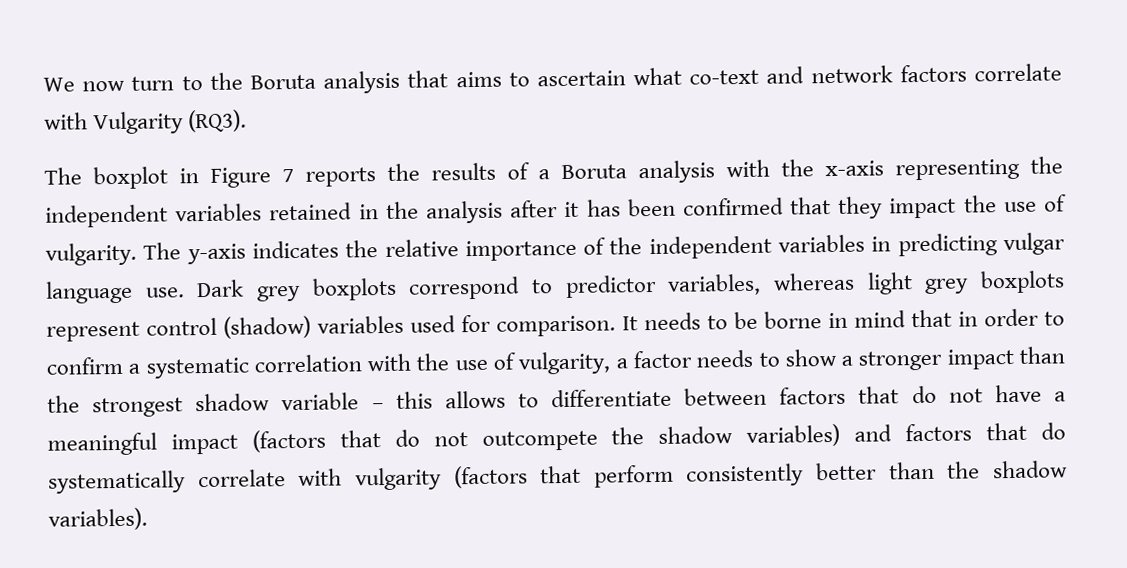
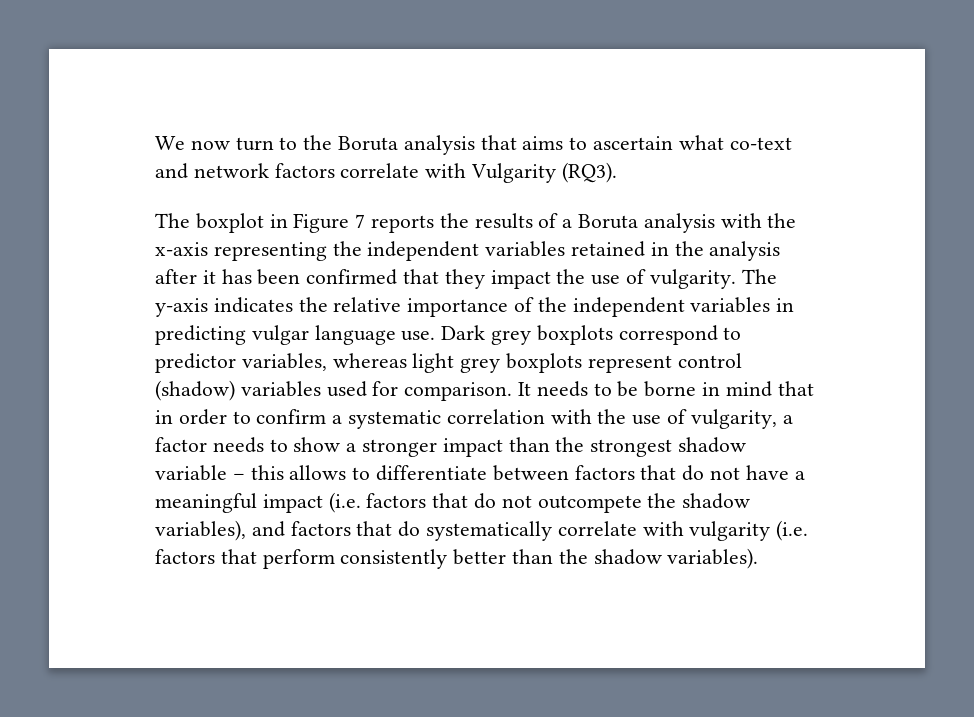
- It needs to be borne in mind that in order to confirm a systematic correlation with the use of vulgarity, a factor needs to show a stronger impact than the strongest shadow variable – this allows to differentiate between factors that do not have a meaningful impact (factors that do not outcompete the shadow variables) and factors that do systematically correlate with vulgarity (factors that perform consistently better than the shadow variables).
+ It needs to be borne in mind that in order to confirm a systematic correlation with the use of vulgarity, a factor needs to show a stronger impact than the strongest shadow variable – this allows to differentiate between factors that do not have a meaningful impact (i.e. factors that do not outcompete the shadow variables), and factors that do systematically correlate with vulgarity (i.e. factors that perform consistently better than the shadow variables).

